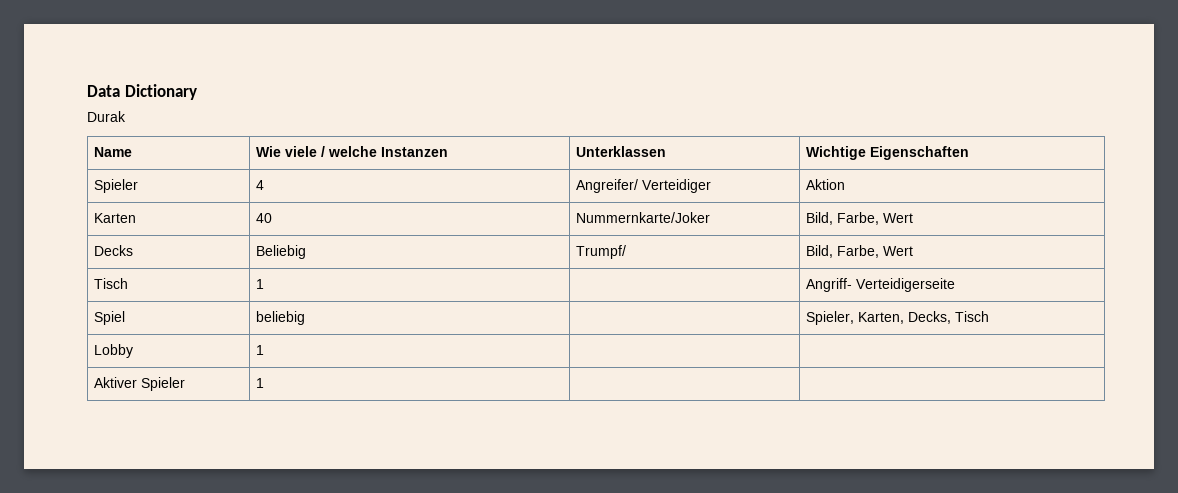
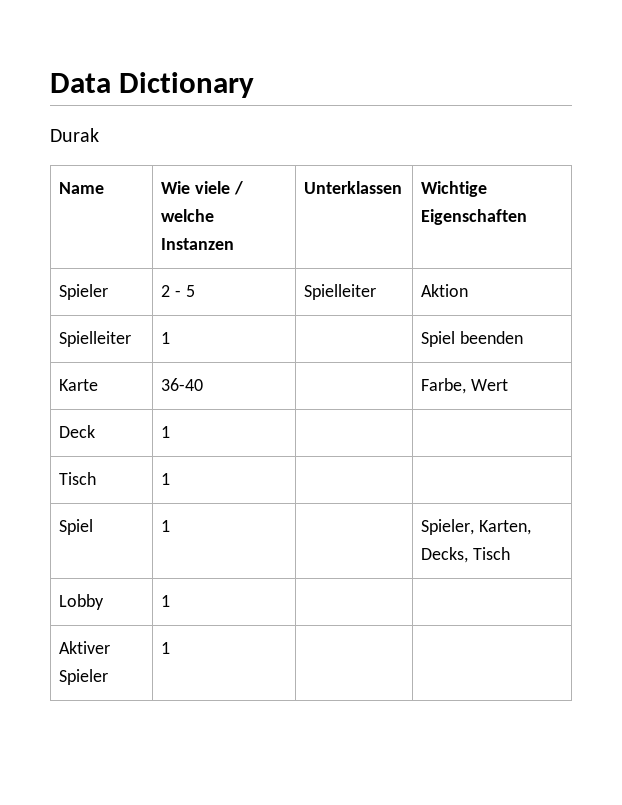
- Spieler | 4 | Angreifer/ Verteidiger | Aktion
- Karten | 40 | Nummernkarte/Joker | Bild, Farbe, Wert
- Decks | Beliebig | Trumpf/ | Bild, Farbe, Wert
+ Spieler | 2 - 5 | Spielleiter | Aktion
+ Spielleiter | 1 | | Spiel beenden
+ Karte | 36-40 | | Farbe, Wert
+ Deck | 1 | |
- Tisch | 1 | | Angriff- Verteidigerseite
+ Tisch | 1 | |
- Spiel | beliebig | | Spieler, Karten, Decks, Tisch
+ Spiel | 1 | | Spieler, Karten, Decks, Tisch

